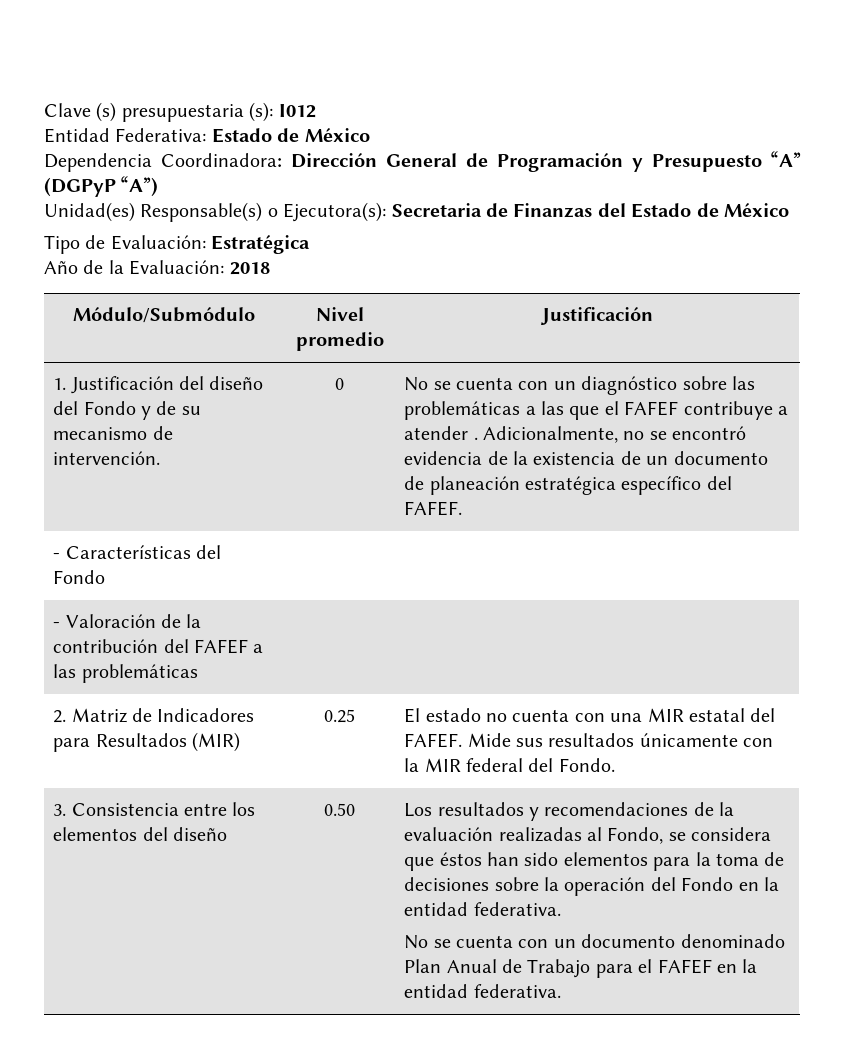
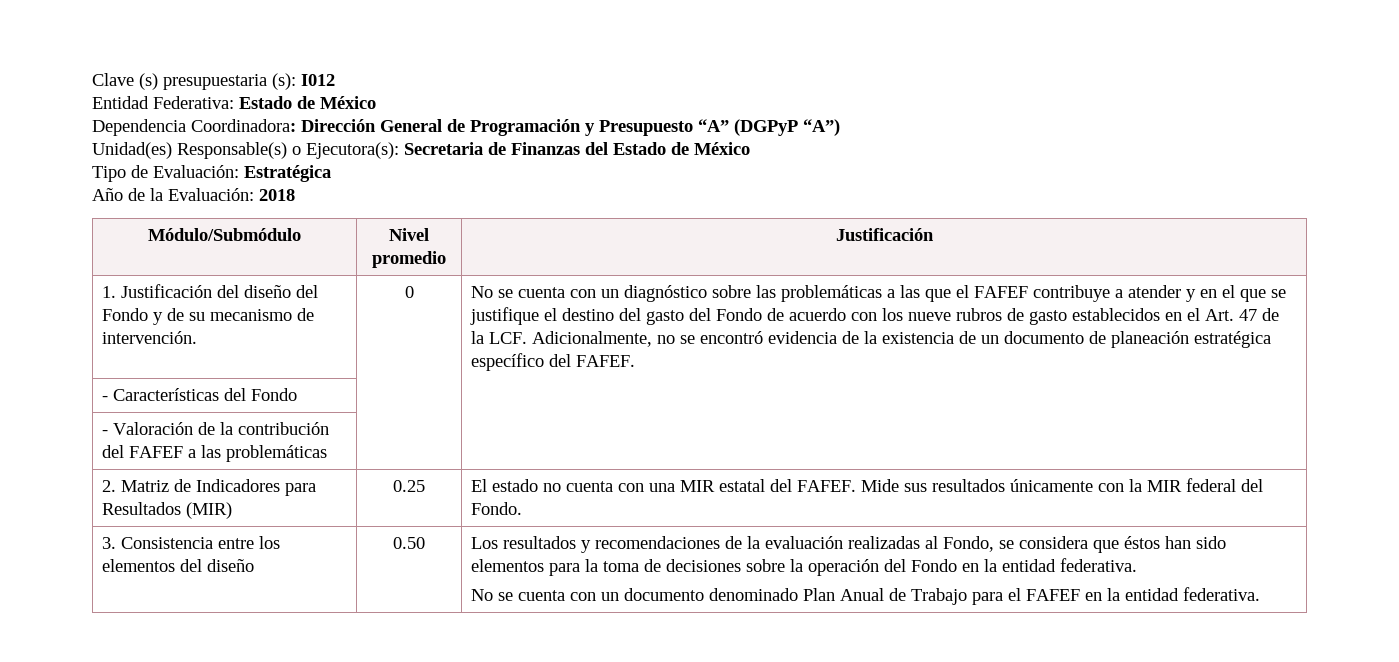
- No se cuenta con un diagnóstico sobre las problemáticas a las que el FAFEF contribuye a atender . Adicionalmente, no se encontró evidencia de la existencia de un documento de planeación estratégica específico del FAFEF.
+ No se cuenta con un diagnóstico sobre las problemáticas a las que el FAFEF contribuye a atender y en el que se justifique el destino del gasto del Fondo de acuerdo con los nueve rubros de gasto establecidos en el Art. 47 de la LCF. Adicionalmente, no se encontró evidencia de la existencia de un documento de planeación estratégica específico del FAFEF.

